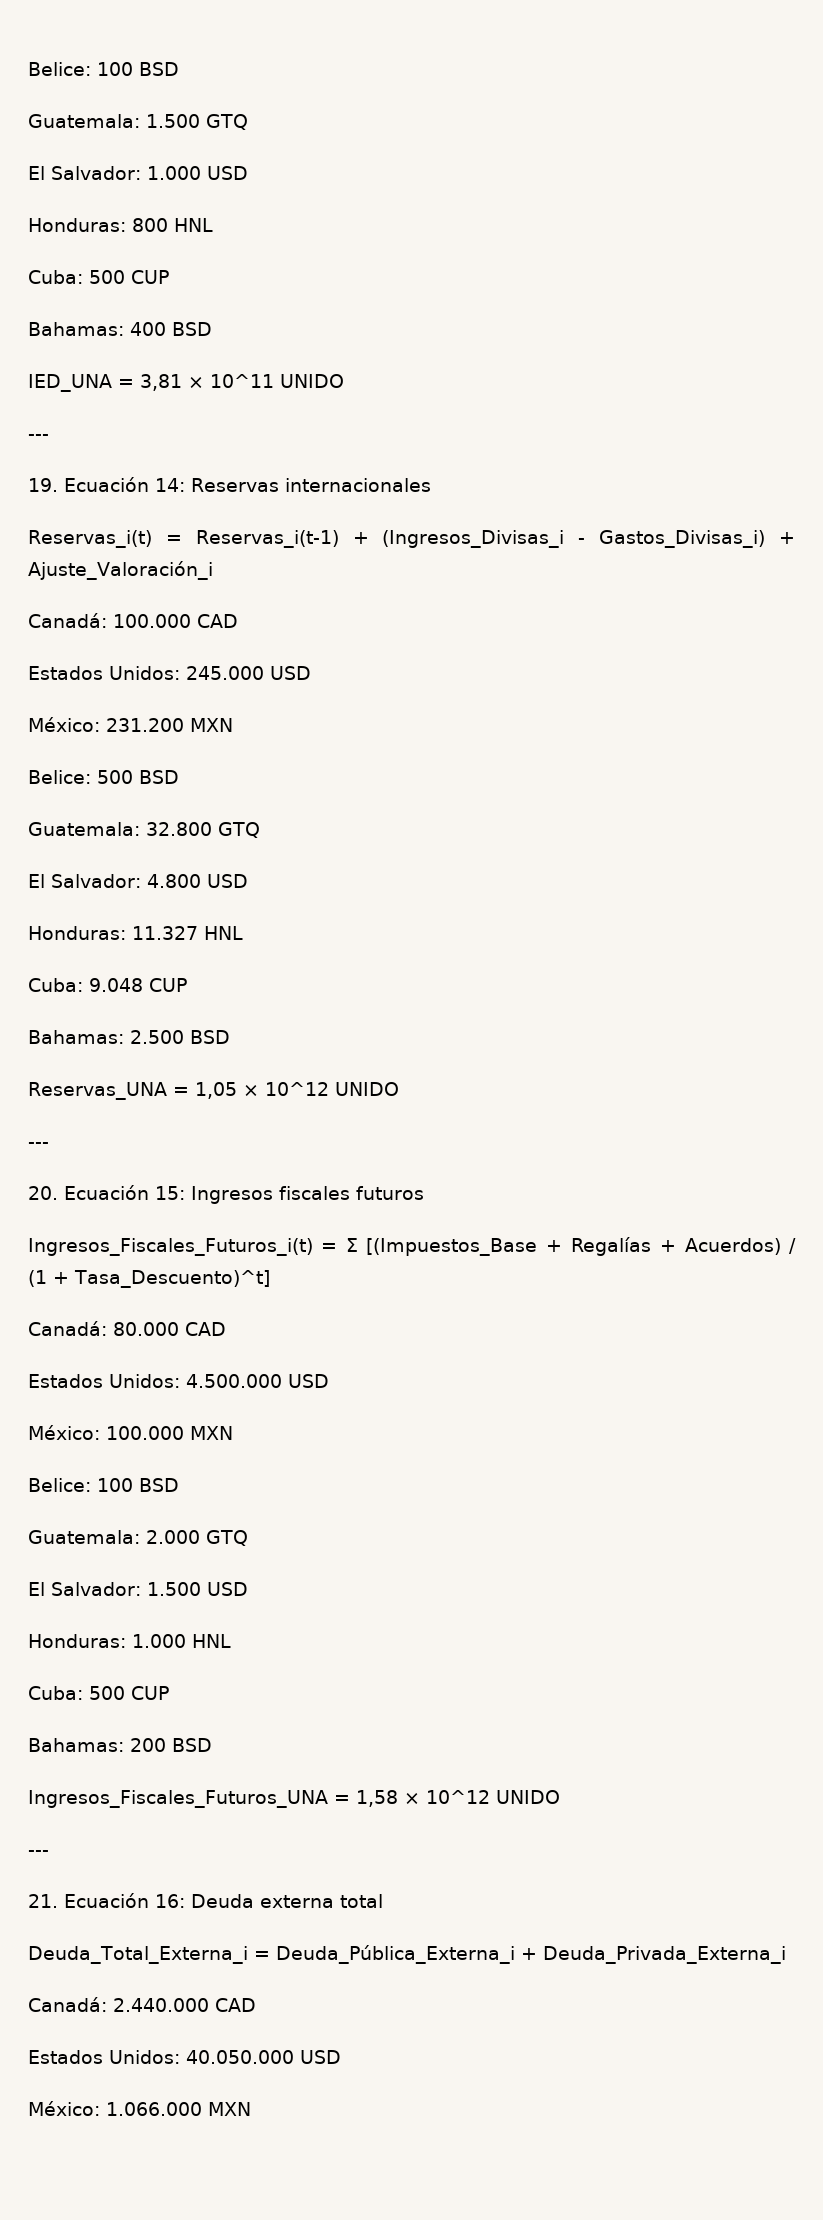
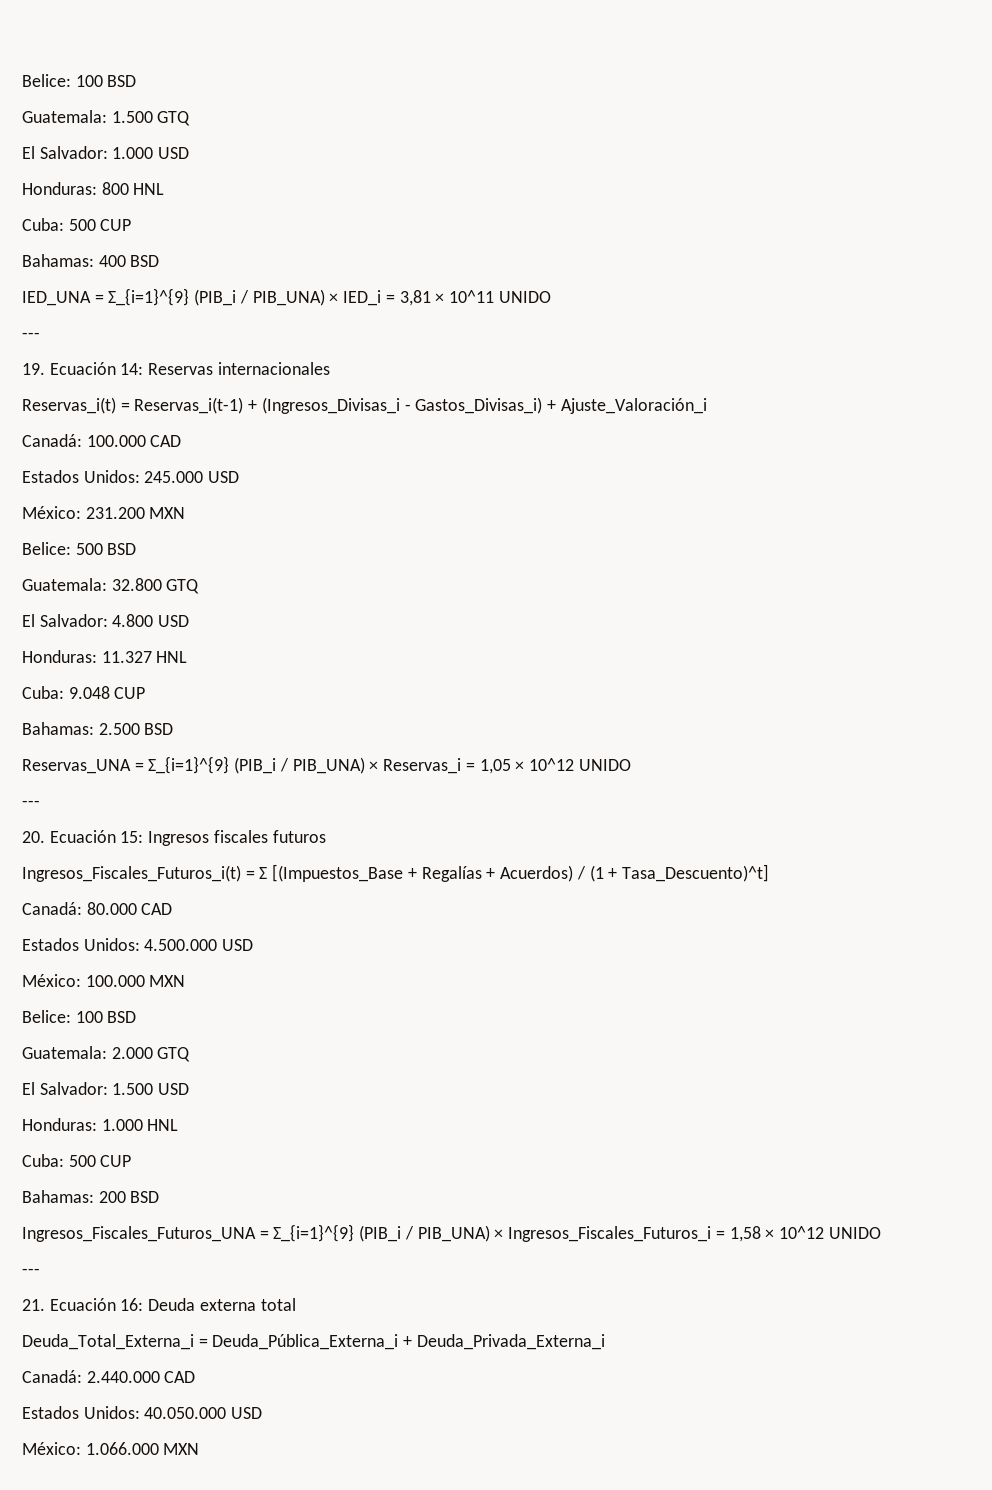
- IED_UNA = 3,81 × 10^11 UNIDO
+ IED_UNA = Σ_{i=1}^{9} (PIB_i / PIB_UNA) × IED_i = 3,81 × 10^11 UNIDO
- Reservas_UNA = 1,05 × 10^12 UNIDO
+ Reservas_UNA = Σ_{i=1}^{9} (PIB_i / PIB_UNA) × Reservas_i = 1,05 × 10^12 UNIDO
- Ingresos_Fiscales_Futuros_UNA = 1,58 × 10^12 UNIDO
+ Ingresos_Fiscales_Futuros_UNA = Σ_{i=1}^{9} (PIB_i / PIB_UNA) × Ingresos_Fiscales_Futuros_i = 1,58 × 10^12 UNIDO

